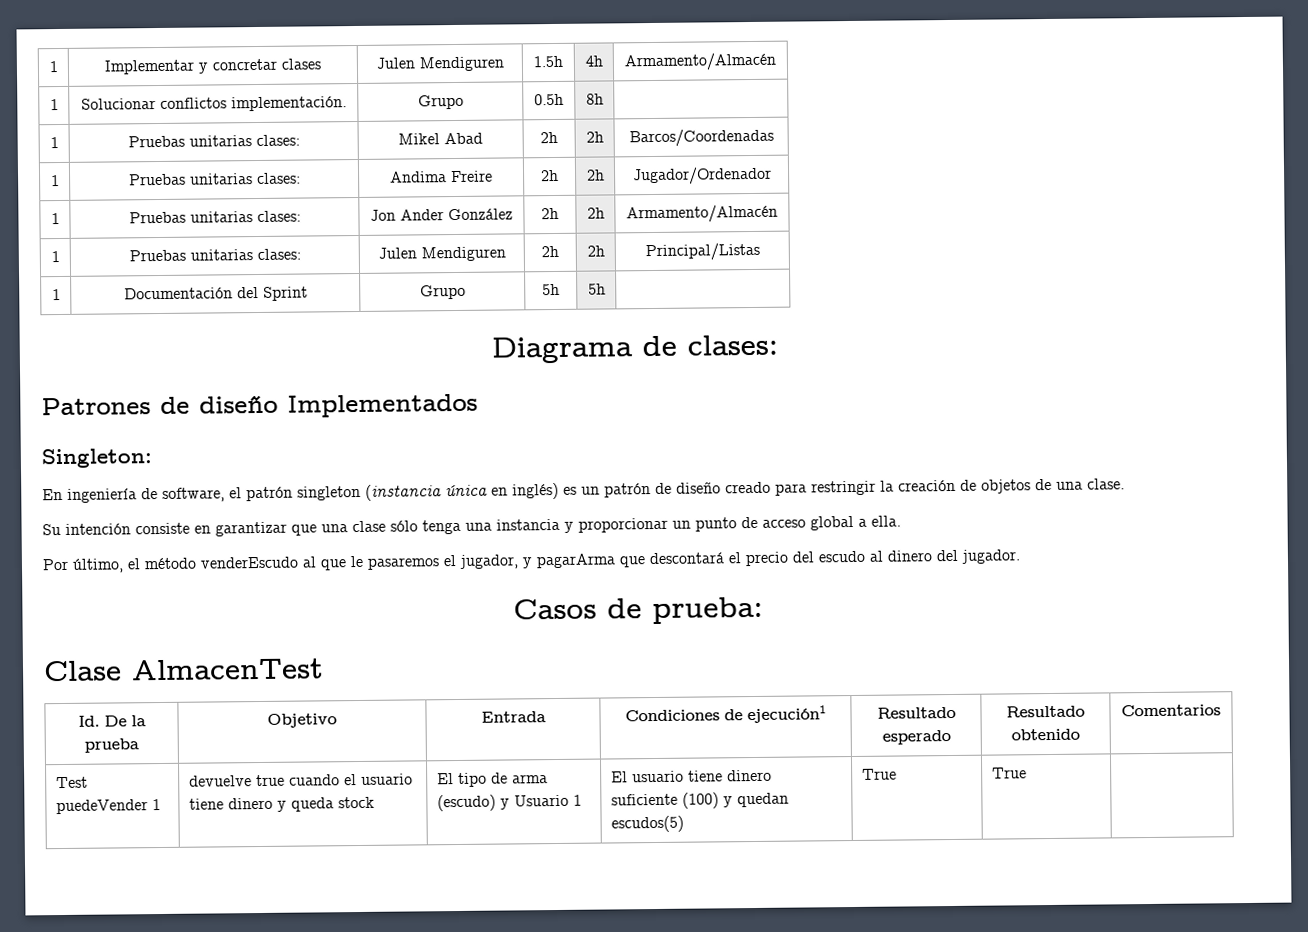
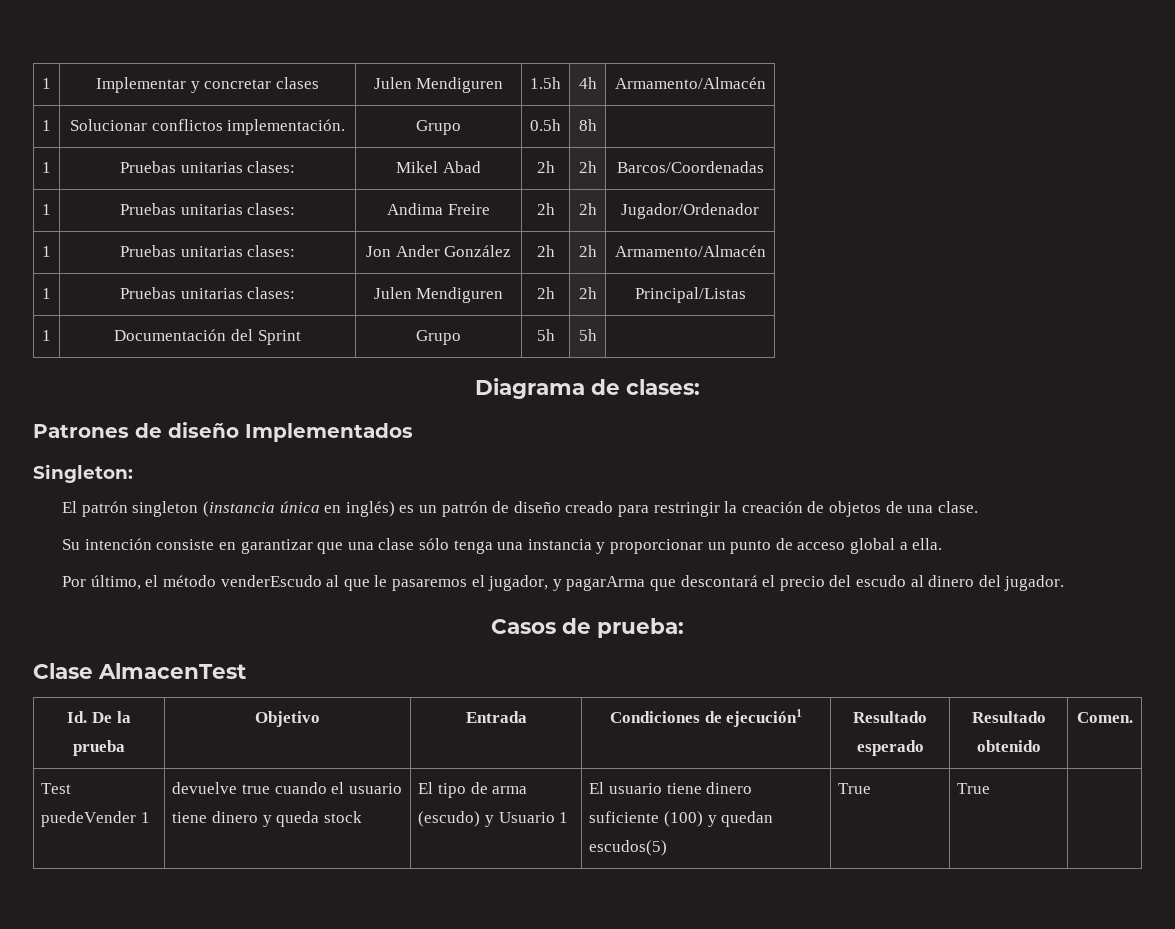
- En ingeniería de software, el patrón singleton (instancia única en inglés) es un patrón de diseño creado para restringir la creación de objetos de una clase.
+ El patrón singleton (instancia única en inglés) es un patrón de diseño creado para restringir la creación de objetos de una clase.
- Id. De la prueba | Objetivo | Entrada | Condiciones de ejecución1 | Resultado esperado | Resultado obtenido | Comentarios
+ Id. De la prueba | Objetivo | Entrada | Condiciones de ejecución1 | Resultado esperado | Resultado obtenido | Comen.

